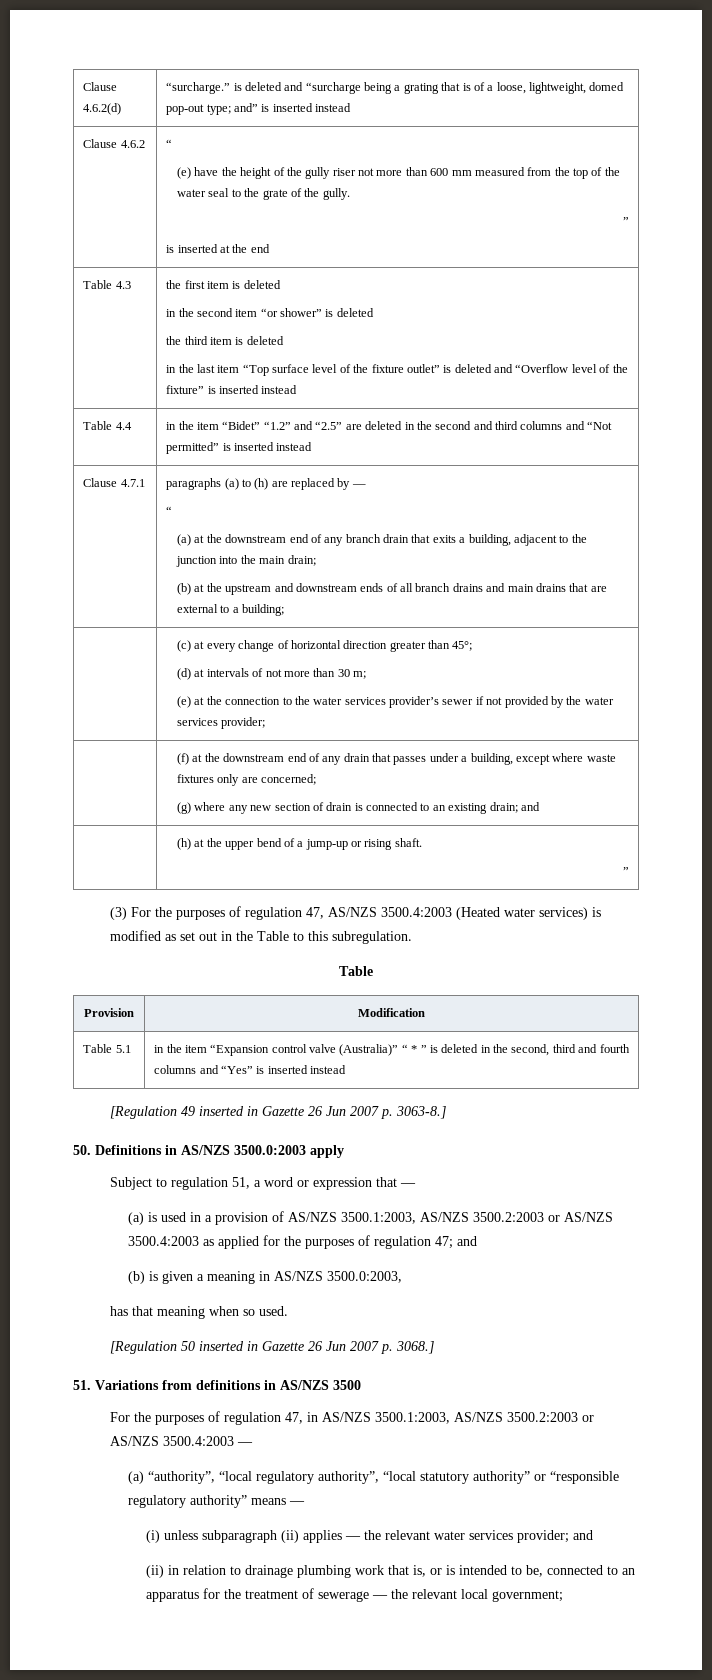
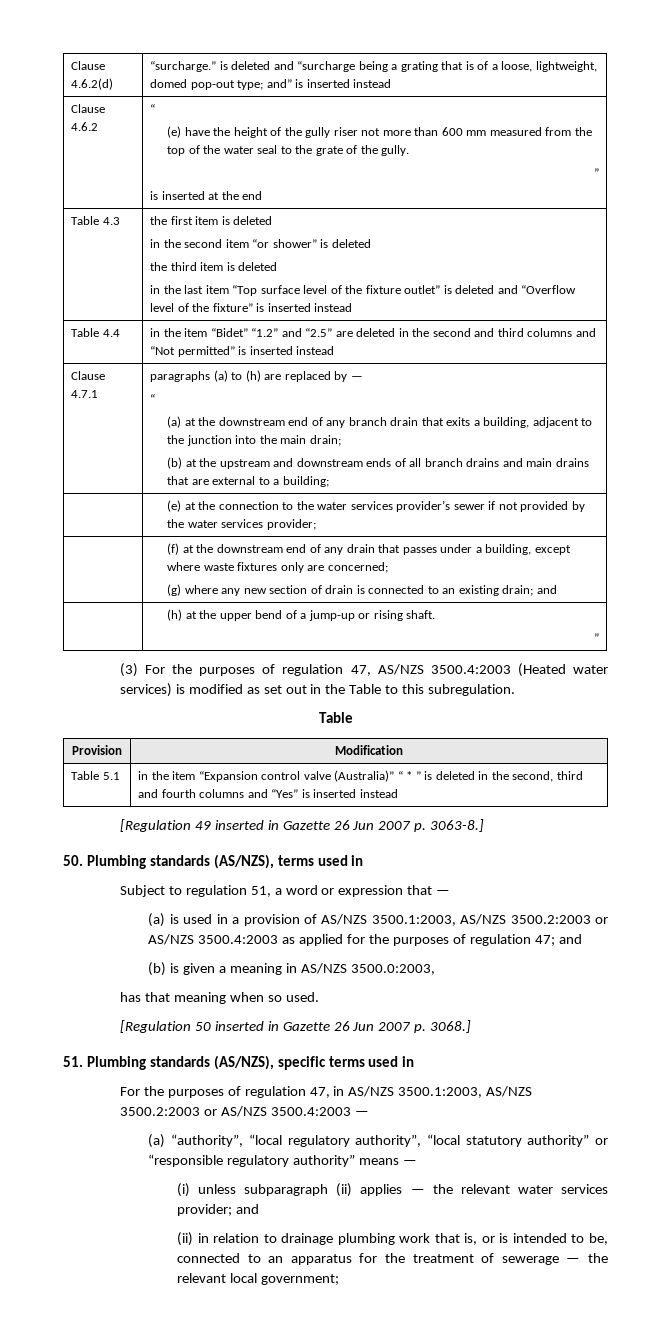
- | (c) at every change of horizontal direction greater than 45°;
- (d) at intervals of not more than 30 m;
- (e) at the connection to the water services provider’s sewer if not provided by the water services provider;
+ | (e) at the connection to the water services provider’s sewer if not provided by the water services provider;
- 50. Definitions in AS/NZS 3500.0:2003 apply
+ 50. Plumbing standards (AS/NZS), terms used in
- 51. Variations from definitions in AS/NZS 3500
+ 51. Plumbing standards (AS/NZS), specific terms used in

